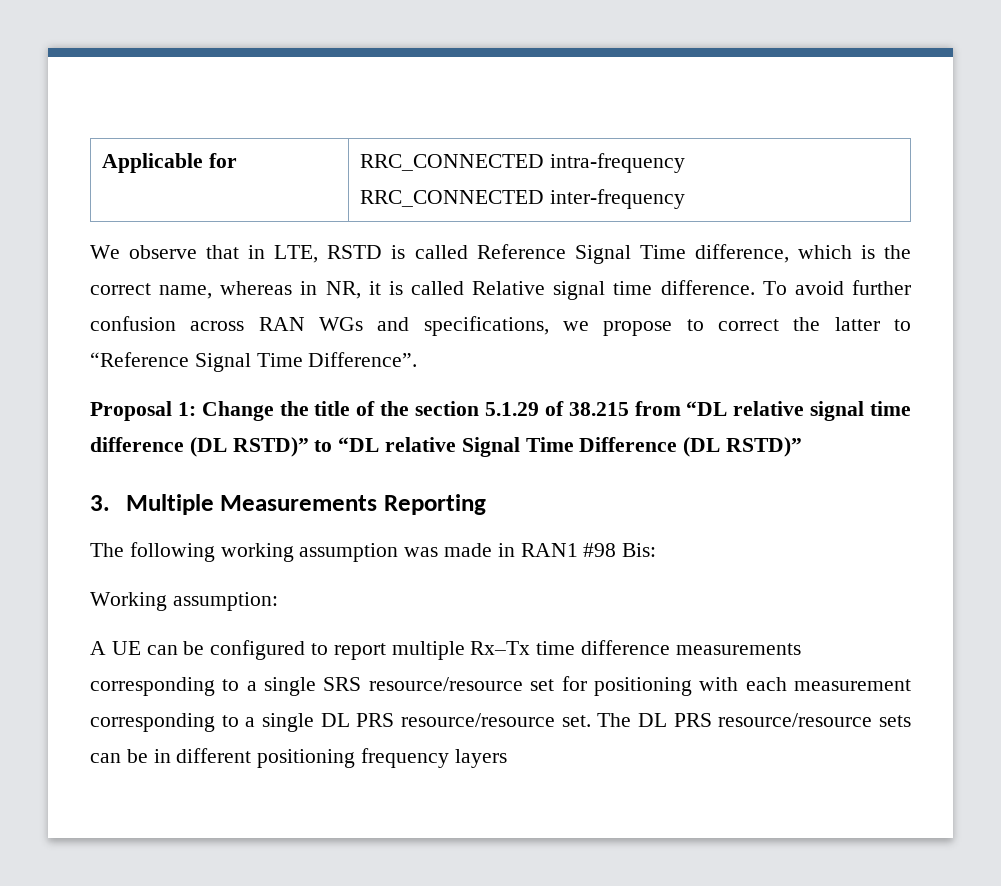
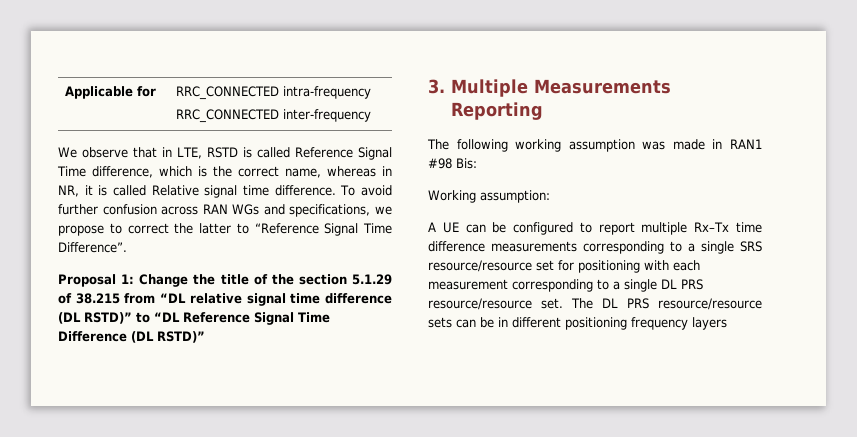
- Proposal 1: Change the title of the section 5.1.29 of 38.215 from “DL relative signal time difference (DL RSTD)” to “DL relative Signal Time Difference (DL RSTD)”
+ Proposal 1: Change the title of the section 5.1.29 of 38.215 from “DL relative signal time difference (DL RSTD)” to “DL Reference Signal Time Difference (DL RSTD)”

